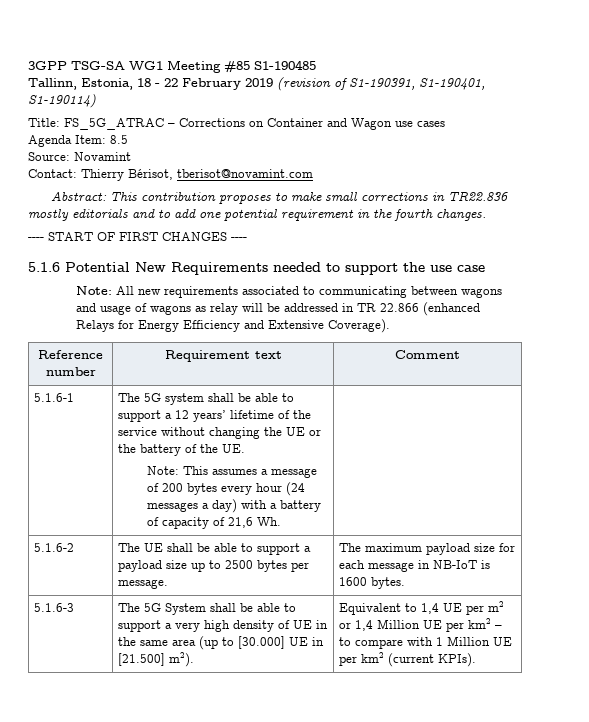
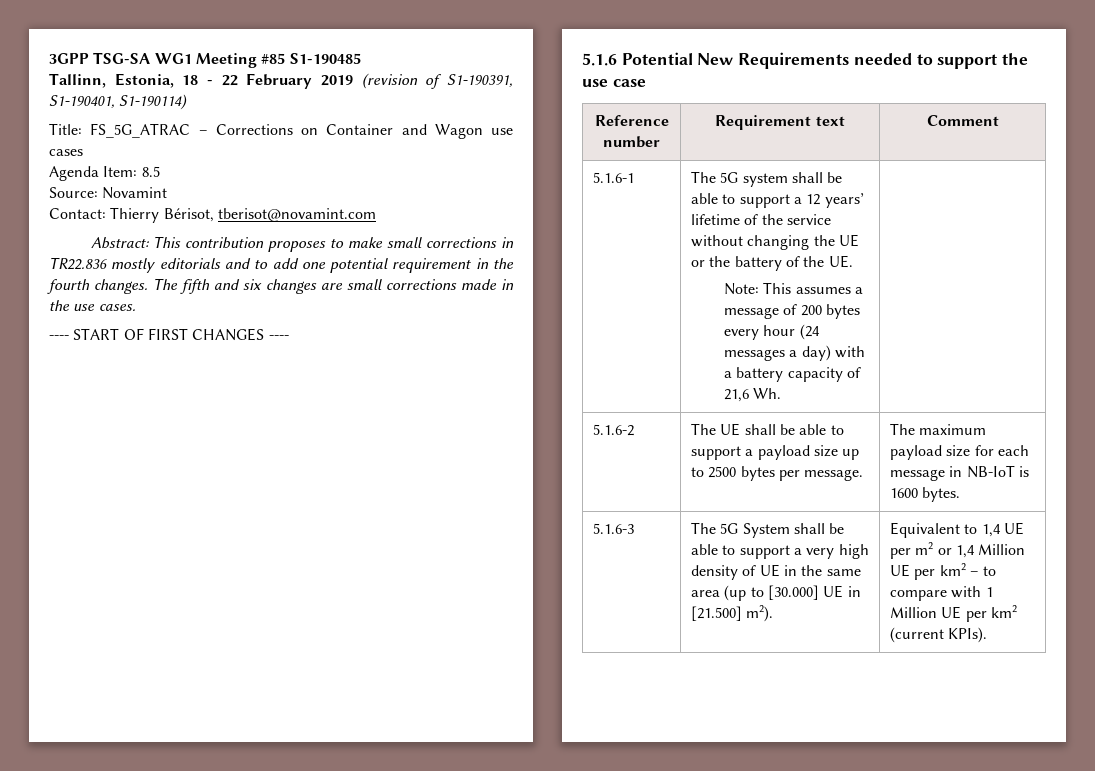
+ The fifth and six changes are small corrections made in the use cases.
- Note: All new requirements associated to communicating between wagons and usage of wagons as relay will be addressed in TR 22.866 (enhanced Relays for Energy Efficiency and Extensive Coverage).
- Note: This assumes a message of 200 bytes every hour (24 messages a day) with a battery of capacity of 21,6 Wh.
+ Note: This assumes a message of 200 bytes every hour (24 messages a day) with a battery capacity of 21,6 Wh.

